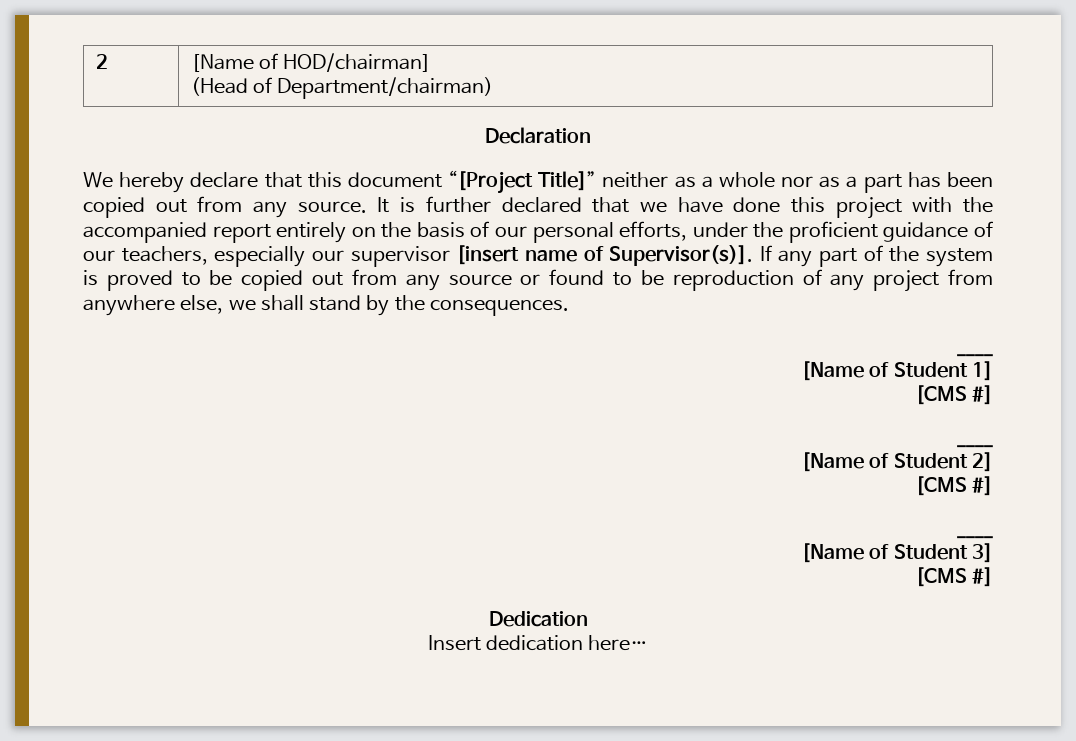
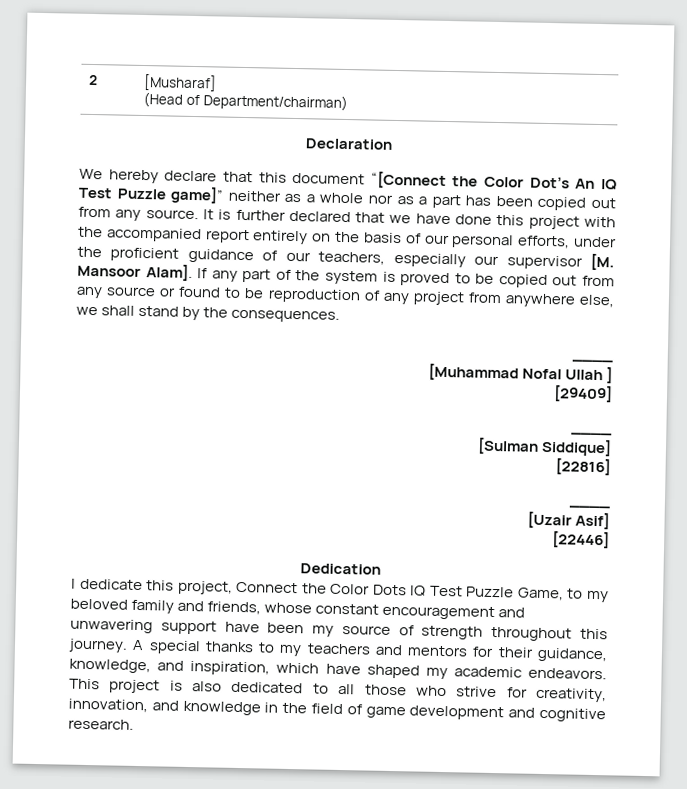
- 2 | [Name of HOD/chairman]
+ 2 | [Musharaf]
- We hereby declare that this document “[Project Title]” neither as a whole nor as a part has been copied out from any source.
+ We hereby declare that this document “[Connect the Color Dot’s An IQ Test Puzzle game]” neither as a whole nor as a part has been copied out from any source.
- It is further declared that we have done this project with the accompanied report entirely on the basis of our personal efforts, under the proficient guidance of our teachers, especially our supervisor [insert name of Supervisor(s)].
+ It is further declared that we have done this project with the accompanied report entirely on the basis of our personal efforts, under the proficient guidance of our teachers, especially our supervisor [M. Mansoor Alam].
- [Name of Student 1]
- [CMS #]
+ [Muhammad Nofal Ullah ]
+ [29409]
  ____
- [Name of Student 2]
- [CMS #]
+ [Sulman Siddique]
+ [22816]
  ____
- [Name of Student 3]
- [CMS #]
+ [Uzair Asif]
+ [22446]
  Dedication
- Insert dedication here…
+ I dedicate this project, Connect the Color Dots IQ Test Puzzle Game, to my beloved family and friends, whose constant encouragement and unwavering support have been my source of strength throughout this journey. A special thanks to my teachers and mentors for their guidance, knowledge, and inspiration, which have shaped my academic endeavors. This project is also dedicated to all those who strive for creativity, innovation, and knowledge in the field of game development and cognitive research.

